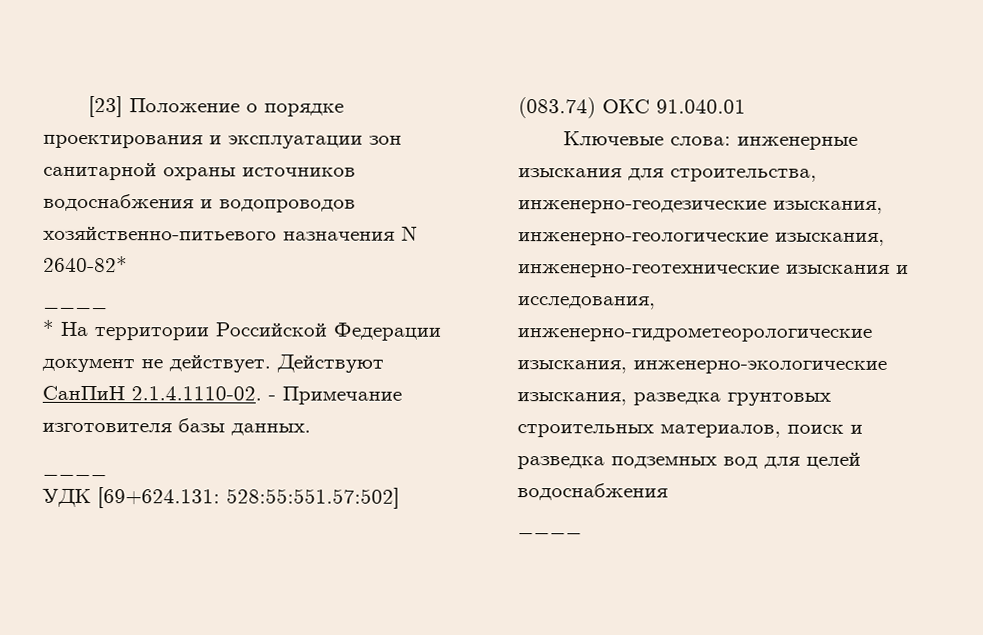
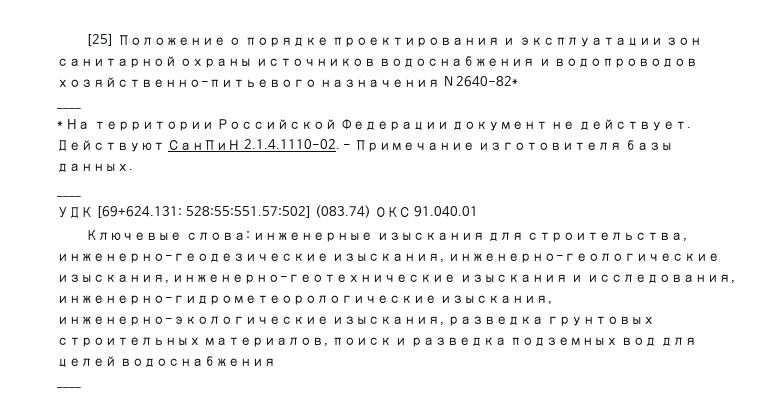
- [23] Положение о порядке проектирования и эксплуатации зон санитарной охраны источников водоснабжения и водопроводов хозяйственно-питьевого назначения N 2640-82*
+ [25] Положение о порядке проектирования и эксплуатации зон санитарной охраны источников водоснабжения и водопроводов хозяйственно-питьевого назначения N 2640-82*

